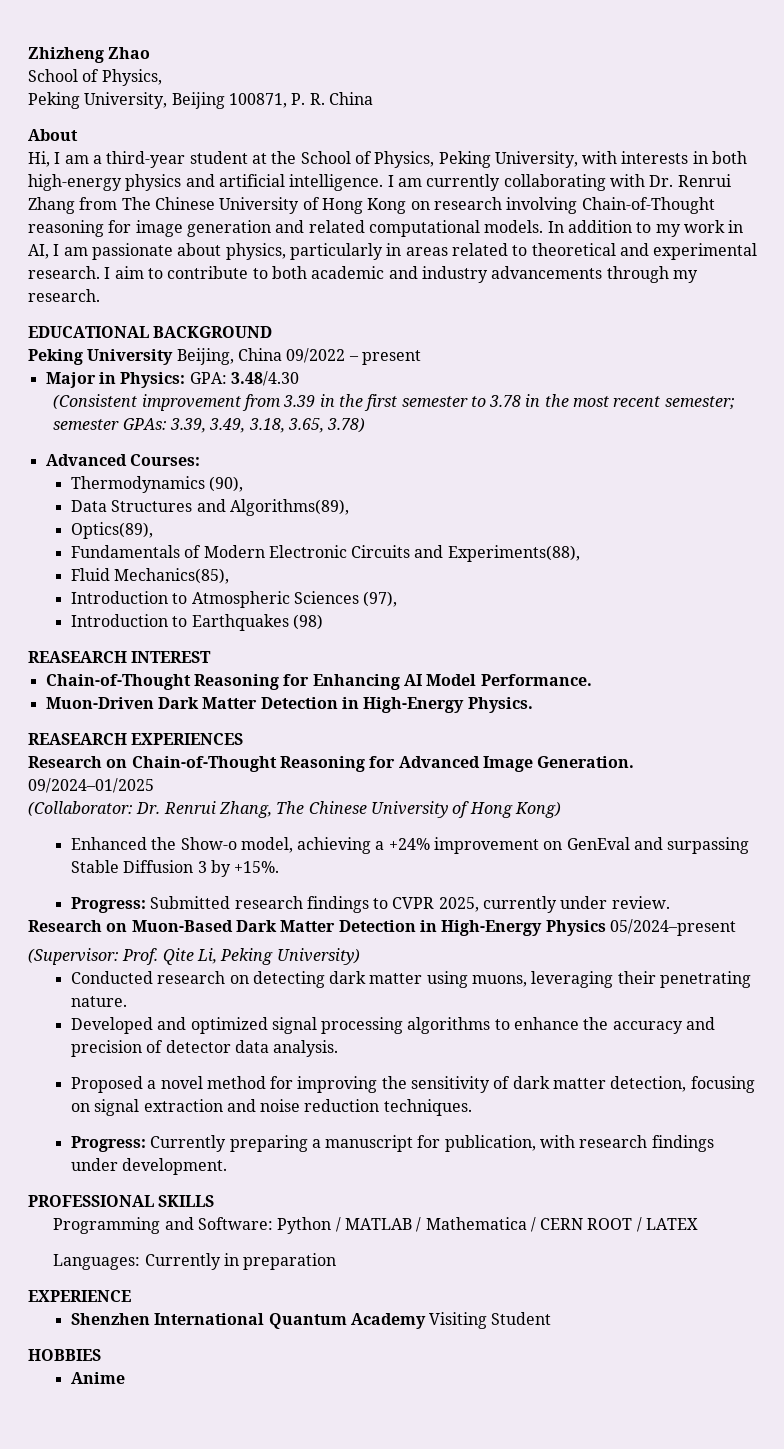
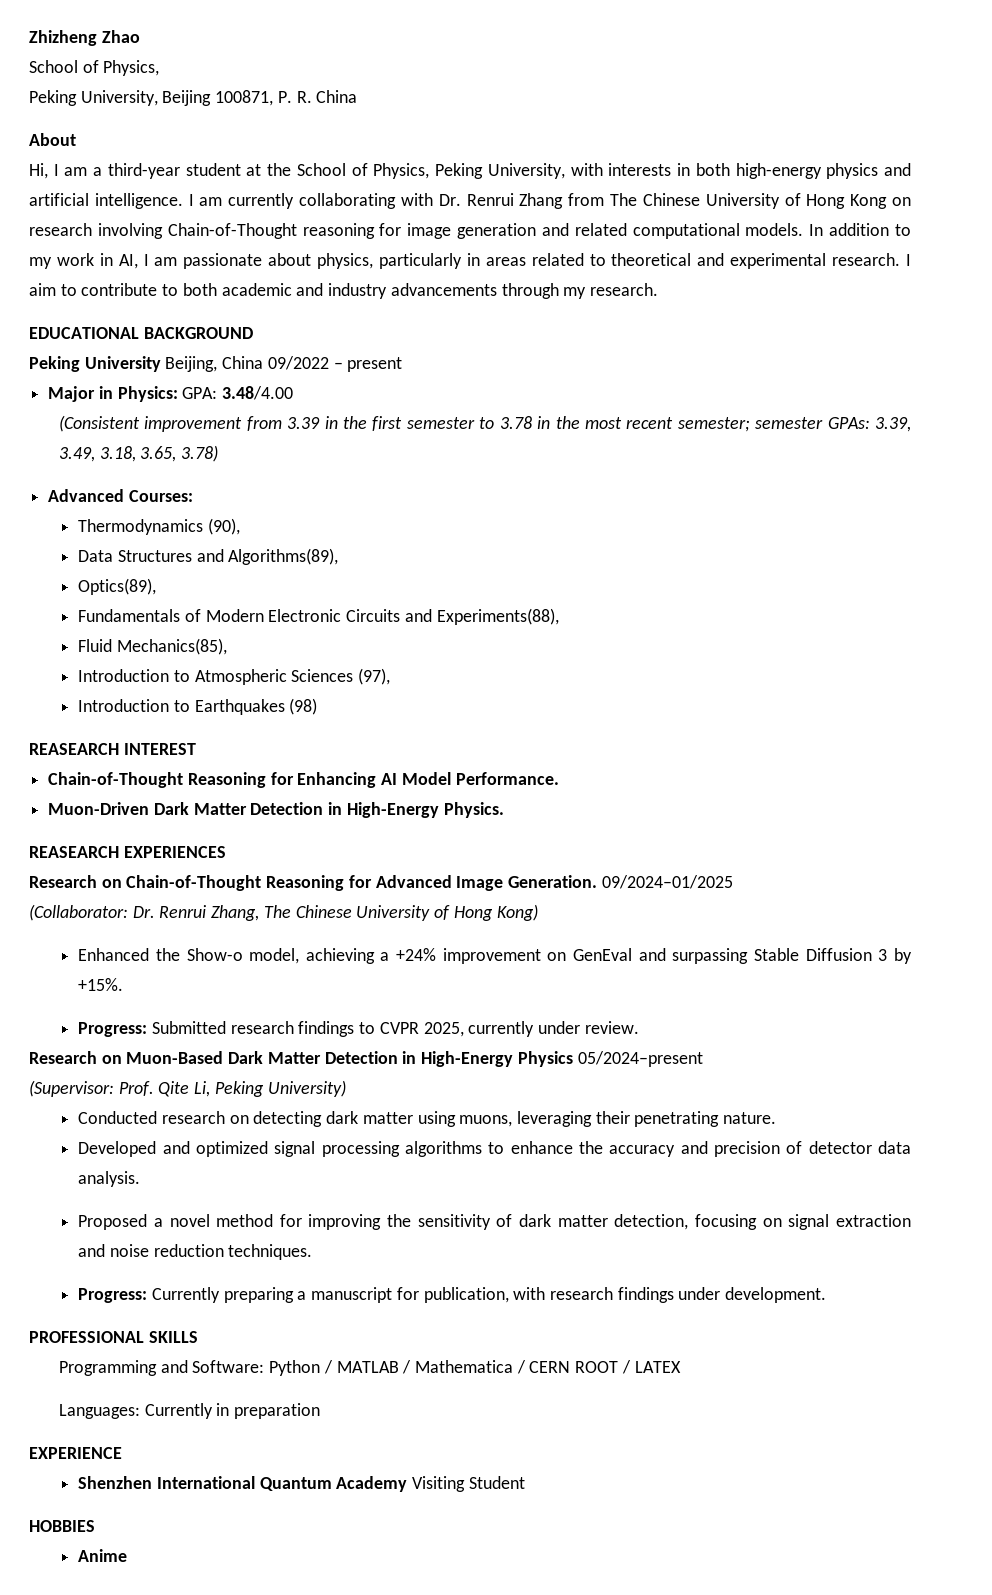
- Major in Physics: GPA: 3.48/4.30
+ Major in Physics: GPA: 3.48/4.00

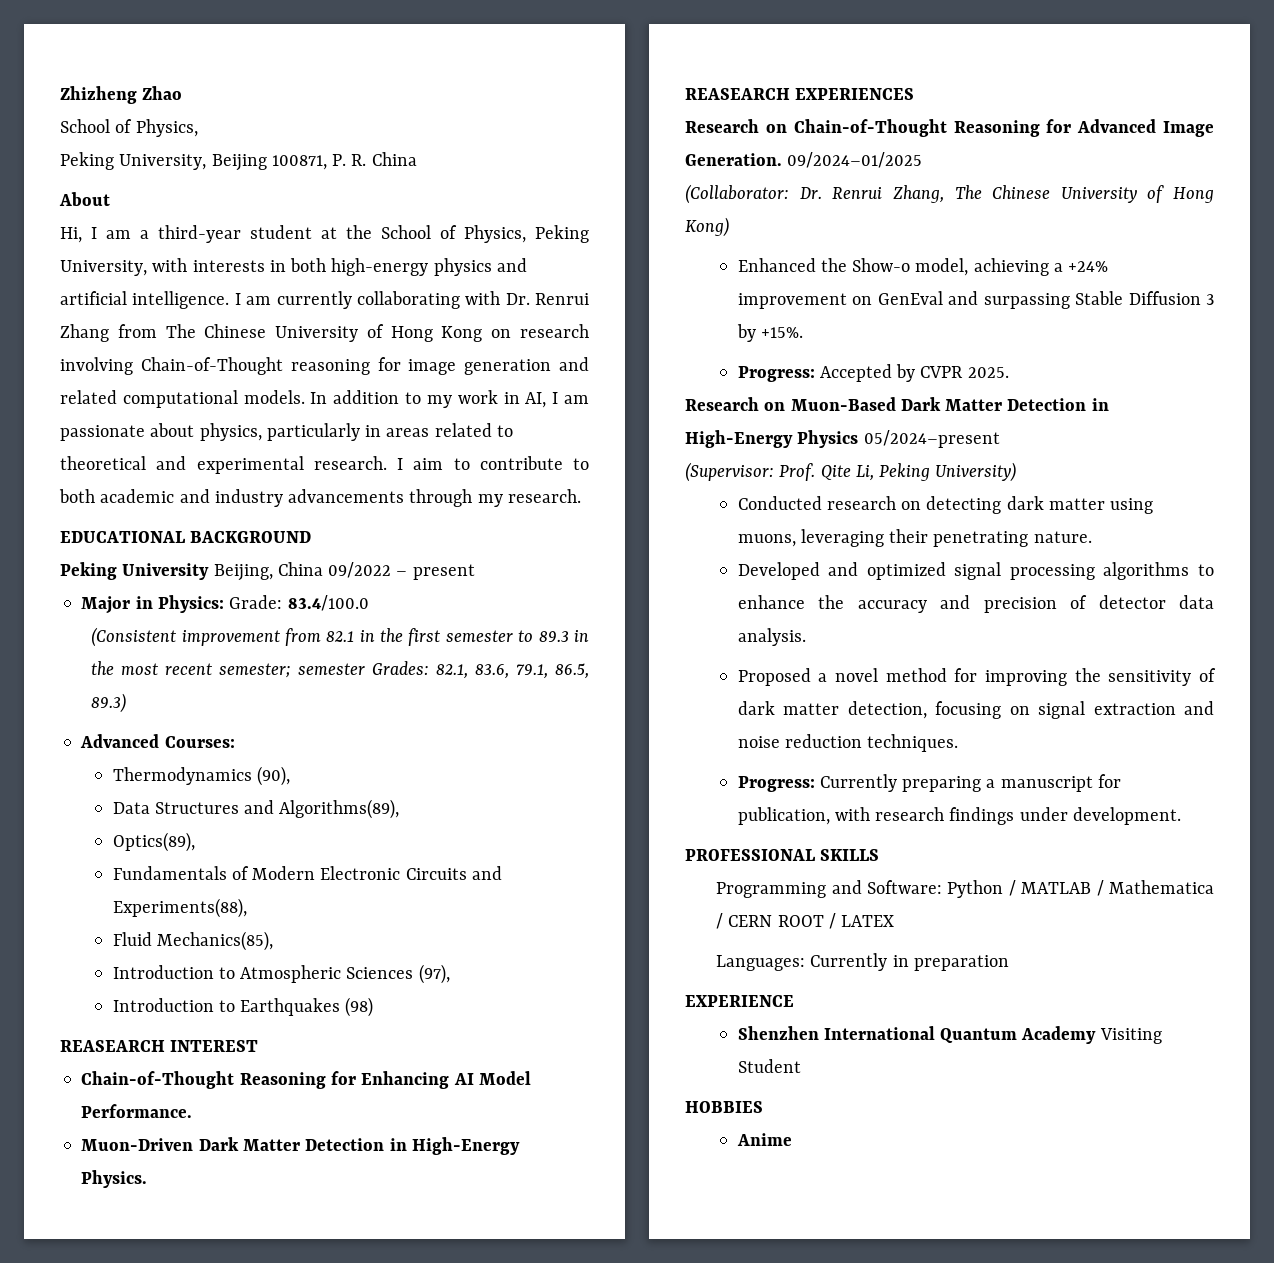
- Major in Physics: GPA: 3.48/4.00
+ Major in Physics: Grade: 83.4/100.0
- (Consistent improvement from 3.39 in the first semester to 3.78 in the most recent semester; semester GPAs: 3.39, 3.49, 3.18, 3.65, 3.78)
+ (Consistent improvement from 82.1 in the first semester to 89.3 in the most recent semester; semester Grades: 82.1, 83.6, 79.1, 86.5, 89.3)
- Progress: Submitted research findings to CVPR 2025, currently under review.
+ Progress: Accepted by CVPR 2025.

